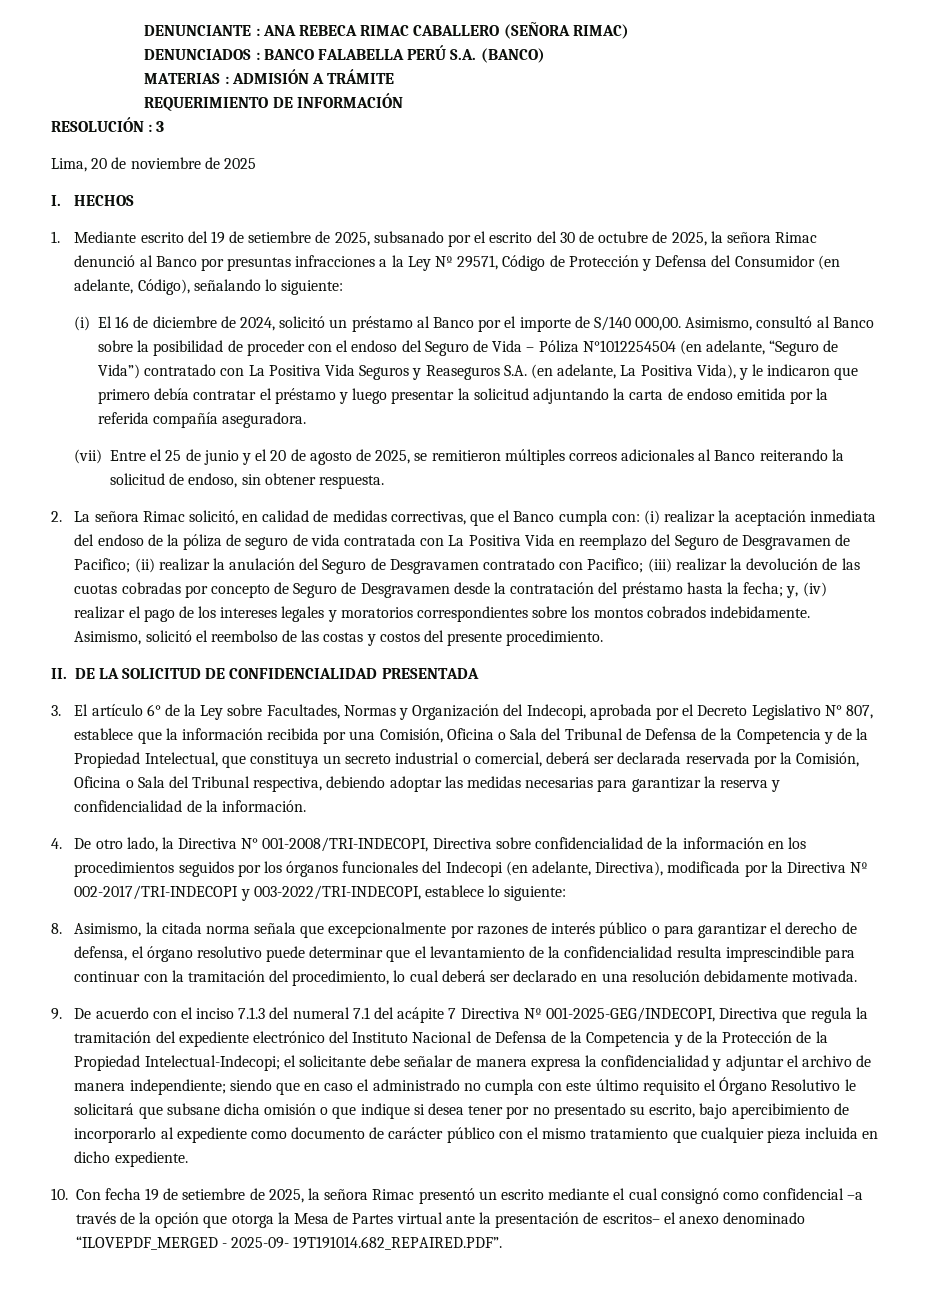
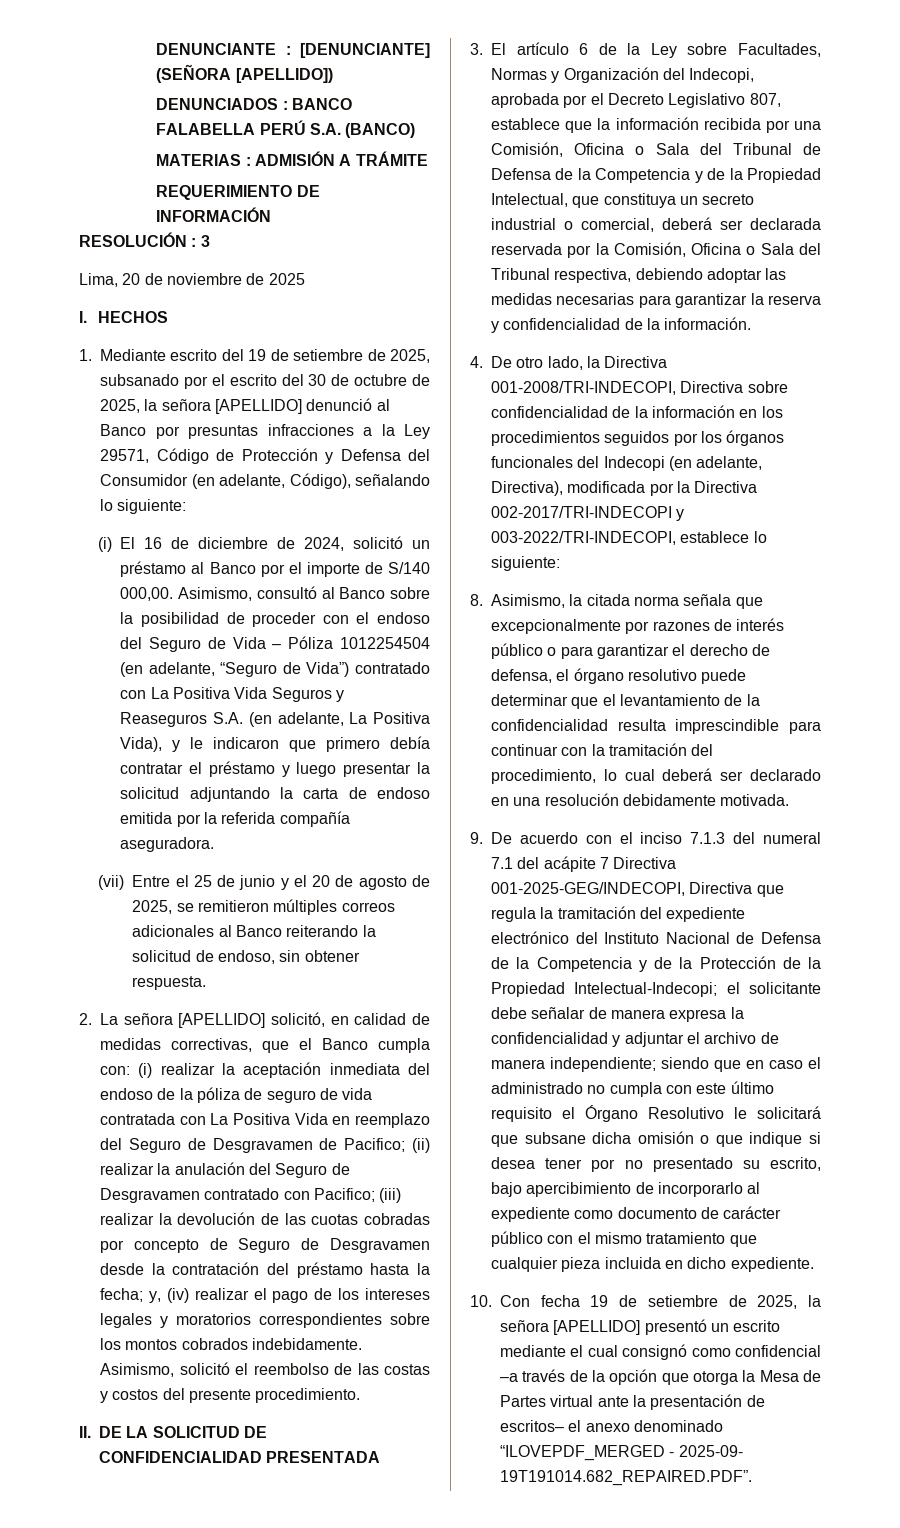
- DENUNCIANTE : ANA REBECA RIMAC CABALLERO (SEÑORA RIMAC)
+ DENUNCIANTE : [DENUNCIANTE] (SEÑORA [APELLIDO])
- 1. Mediante escrito del 19 de setiembre de 2025, subsanado por el escrito del 30 de octubre de 2025, la señora Rimac denunció al Banco por presuntas infracciones a la Ley Nº 29571, Código de Protección y Defensa del Consumidor (en adelante, Código), señalando lo siguiente:
+ 1. Mediante escrito del 19 de setiembre de 2025, subsanado por el escrito del 30 de octubre de 2025, la señora [APELLIDO] denunció al Banco por presuntas infracciones a la Ley 29571, Código de Protección y Defensa del Consumidor (en adelante, Código), señalando lo siguiente:
- Asimismo, consultó al Banco sobre la posibilidad de proceder con el endoso del Seguro de Vida – Póliza N°1012254504 (en adelante, “Seguro de Vida”) contratado con La Positiva Vida Seguros y Reaseguros S.A. (en adelante, La Positiva Vida), y le indicaron que primero debía contratar el préstamo y luego presentar la solicitud adjuntando la carta de endoso emitida por la referida compañía aseguradora.
+ Asimismo, consultó al Banco sobre la posibilidad de proceder con el endoso del Seguro de Vida – Póliza 1012254504 (en adelante, “Seguro de Vida”) contratado con La Positiva Vida Seguros y Reaseguros S.A. (en adelante, La Positiva Vida), y le indicaron que primero debía contratar el préstamo y luego presentar la solicitud adjuntando la carta de endoso emitida por la referida compañía aseguradora.
- 2. La señora Rimac solicitó, en calidad de medidas correctivas, que el Banco cumpla con:
+ 2. La señora [APELLIDO] solicitó, en calidad de medidas correctivas, que el Banco cumpla con:
- 3. El artículo 6° de la Ley sobre Facultades, Normas y Organización del Indecopi, aprobada por el Decreto Legislativo N° 807, establece que la información recibida por una Comisión, Oficina o Sala del Tribunal de Defensa de la Competencia y de la Propiedad Intelectual, que constituya un secreto industrial o comercial, deberá ser declarada reservada por la Comisión, Oficina o Sala del Tribunal respectiva, debiendo adoptar las medidas necesarias para garantizar la reserva y confidencialidad de la información.
+ 3. El artículo 6 de la Ley sobre Facultades, Normas y Organización del Indecopi, aprobada por el Decreto Legislativo 807, establece que la información recibida por una Comisión, Oficina o Sala del Tribunal de Defensa de la Competencia y de la Propiedad Intelectual, que constituya un secreto industrial o comercial, deberá ser declarada reservada por la Comisión, Oficina o Sala del Tribunal respectiva, debiendo adoptar las medidas necesarias para garantizar la reserva y confidencialidad de la información.
- 4. De otro lado, la Directiva N° 001-2008/TRI-INDECOPI, Directiva sobre confidencialidad de la información en los procedimientos seguidos por los órganos funcionales del Indecopi (en adelante, Directiva), modificada por la Directiva Nº 002-2017/TRI-INDECOPI y 003-2022/TRI-INDECOPI, establece lo siguiente:
+ 4. De otro lado, la Directiva 001-2008/TRI-INDECOPI, Directiva sobre confidencialidad de la información en los procedimientos seguidos por los órganos funcionales del Indecopi (en adelante, Directiva), modificada por la Directiva 002-2017/TRI-INDECOPI y 003-2022/TRI-INDECOPI, establece lo siguiente:
- 9. De acuerdo con el inciso 7.1.3 del numeral 7.1 del acápite 7 Directiva Nº 001-2025-GEG/INDECOPI, Directiva que regula la tramitación del expediente electrónico del Instituto Nacional de Defensa de la Competencia y de la Protección de la Propiedad Intelectual-Indecopi;
+ 9. De acuerdo con el inciso 7.1.3 del numeral 7.1 del acápite 7 Directiva 001-2025-GEG/INDECOPI, Directiva que regula la tramitación del expediente electrónico del Instituto Nacional de Defensa de la Competencia y de la Protección de la Propiedad Intelectual-Indecopi;
- 10. Con fecha 19 de setiembre de 2025, la señora Rimac presentó un escrito mediante el cual consignó como confidencial –a través de la opción que otorga la Mesa de Partes virtual ante la presentación de escritos– el anexo denominado “ILOVEPDF_MERGED - 2025-09- 19T191014.682_REPAIRED.PDF”.
+ 10. Con fecha 19 de setiembre de 2025, la señora [APELLIDO] presentó un escrito mediante el cual consignó como confidencial –a través de la opción que otorga la Mesa de Partes virtual ante la presentación de escritos– el anexo denominado “ILOVEPDF_MERGED - 2025-09- 19T191014.682_REPAIRED.PDF”.

